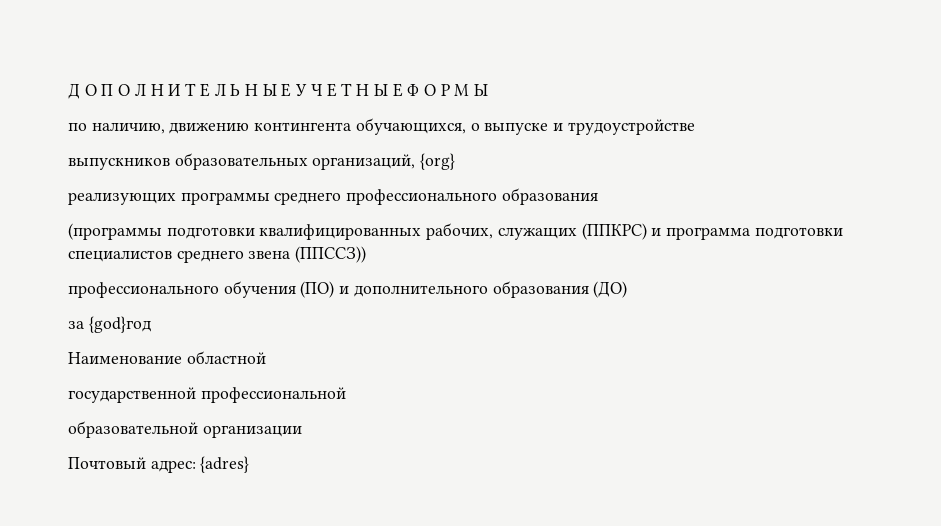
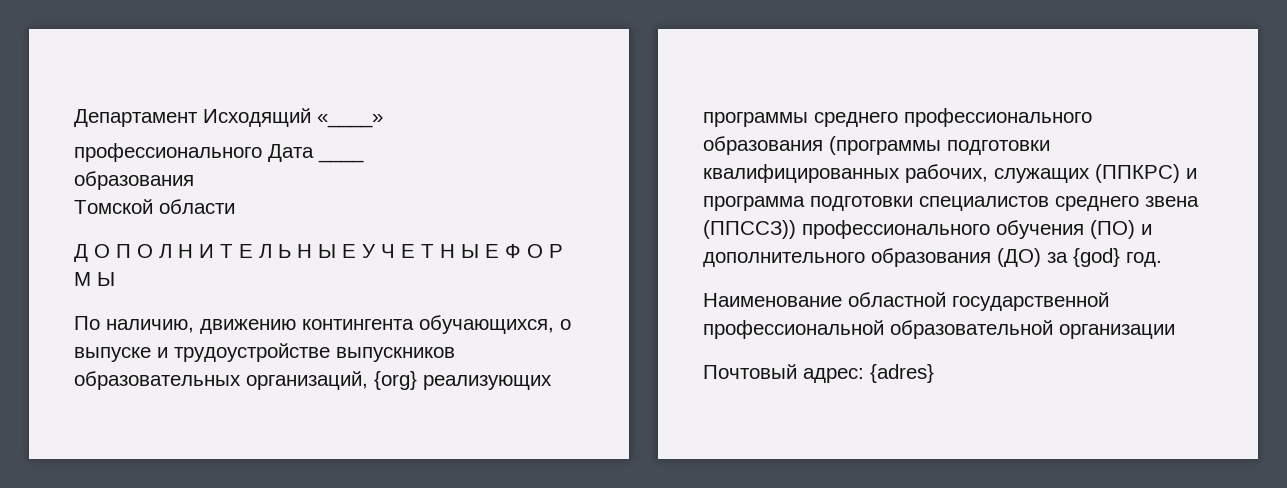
+ Департамент Исходящий «____»
+ профессионального Дата ____
+ образования
+ Томской области
- по наличию, движению контингента обучающихся, о выпуске и трудоустройстве
- выпускников образовательных организаций, {org}
- реализующих программы среднего профессионального образования
- (программы подготовки квалифицированных рабочих, служащих (ППКРС) и программа подготовки специалистов среднего звена (ППССЗ))
- профессионального обучения (ПО) и дополнительного образования (ДО)
- за {god}год
+ По наличию, движению контингента обучающихся, о выпуске и трудоустройстве выпускников образовательных организаций, {org} реализующих программы среднего профессионального образования (программы подготовки квалифицированных рабочих, служащих (ППКРС) и программа подготовки специалистов среднего звена (ППССЗ)) профессионального обучения (ПО) и дополнительного образования (ДО) за {god} год.
- Наименование областной
- государственной профессиональной
- образовательной организации
+ Наименование областной государственной профессиональной образовательной организации

